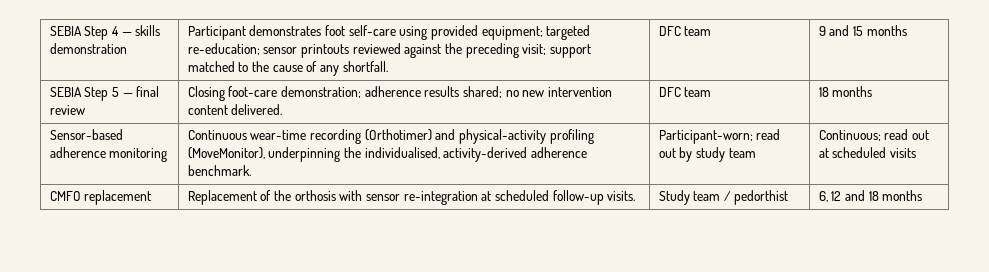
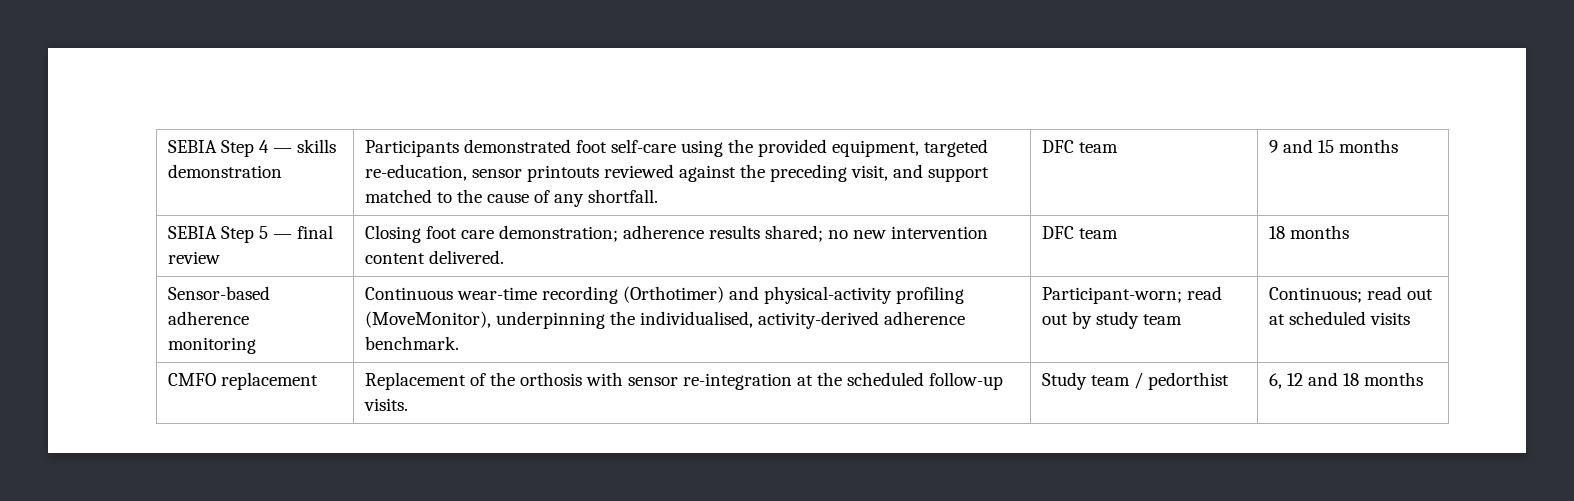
- SEBIA Step 4 — skills demonstration | Participant demonstrates foot self-care using provided equipment; targeted re-education; sensor printouts reviewed against the preceding visit; support matched to the cause of any shortfall. | DFC team | 9 and 15 months
+ SEBIA Step 4 — skills demonstration | Participants demonstrated foot self-care using the provided equipment, targeted re-education, sensor printouts reviewed against the preceding visit, and support matched to the cause of any shortfall. | DFC team | 9 and 15 months
- SEBIA Step 5 — final review | Closing foot-care demonstration; adherence results shared; no new intervention content delivered. | DFC team | 18 months
+ SEBIA Step 5 — final review | Closing foot care demonstration; adherence results shared; no new intervention content delivered. | DFC team | 18 months
- CMFO replacement | Replacement of the orthosis with sensor re-integration at scheduled follow-up visits. | Study team / pedorthist | 6, 12 and 18 months
+ CMFO replacement | Replacement of the orthosis with sensor re-integration at the scheduled follow-up visits. | Study team / pedorthist | 6, 12 and 18 months

